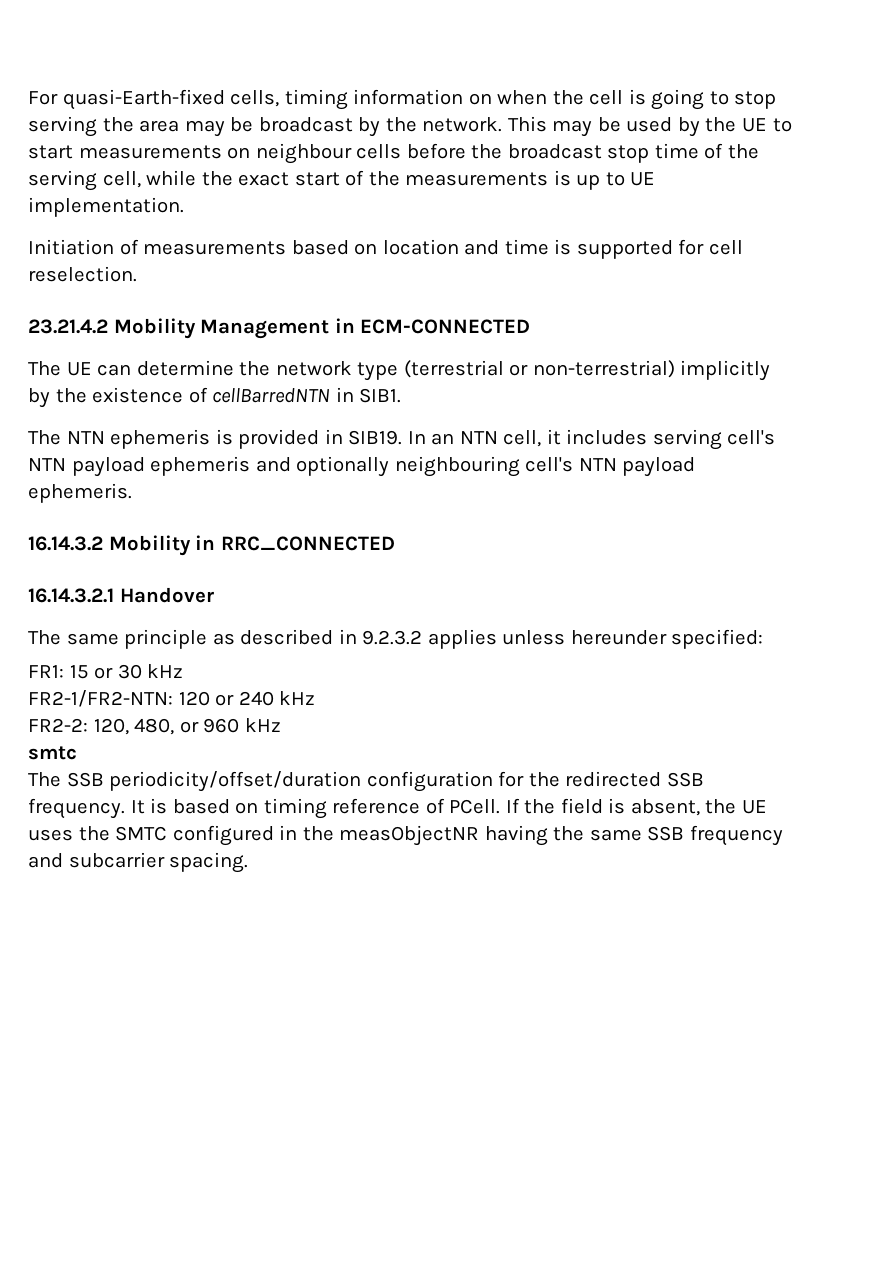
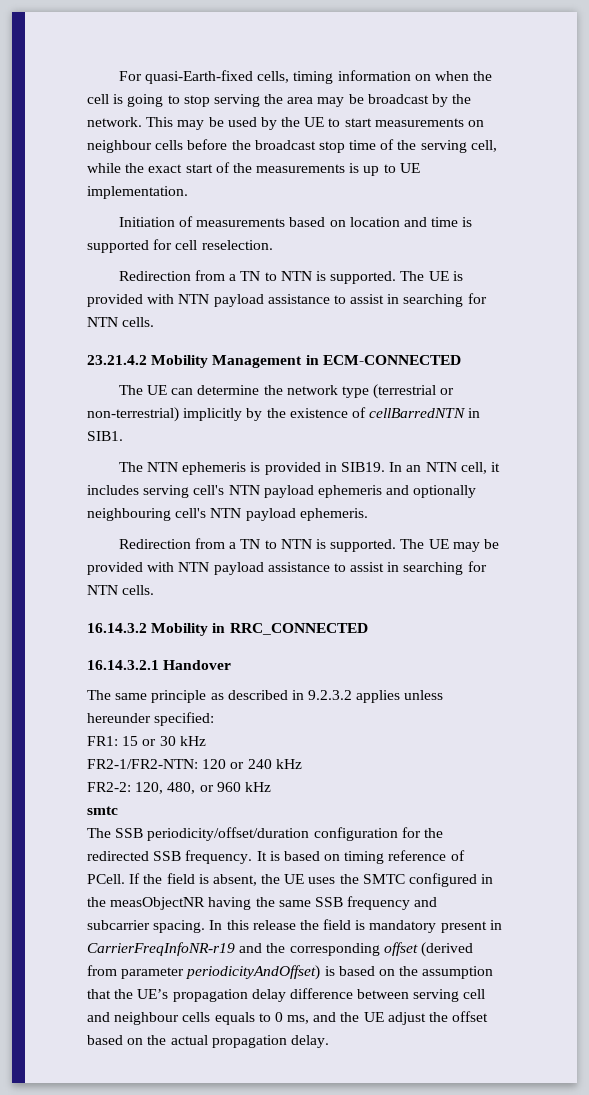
+ Redirection from a TN to NTN is supported. The UE is provided with NTN payload assistance to assist in searching for NTN cells.
+ Redirection from a TN to NTN is supported. The UE may be provided with NTN payload assistance to assist in searching for NTN cells.
+ In this release the field is mandatory present in CarrierFreqInfoNR-r19 and the corresponding offset (derived from parameter periodicityAndOffset) is based on the assumption that the UE’s propagation delay difference between serving cell and neighbour cells equals to 0 ms, and the UE adjust the offset based on the actual propagation delay.

